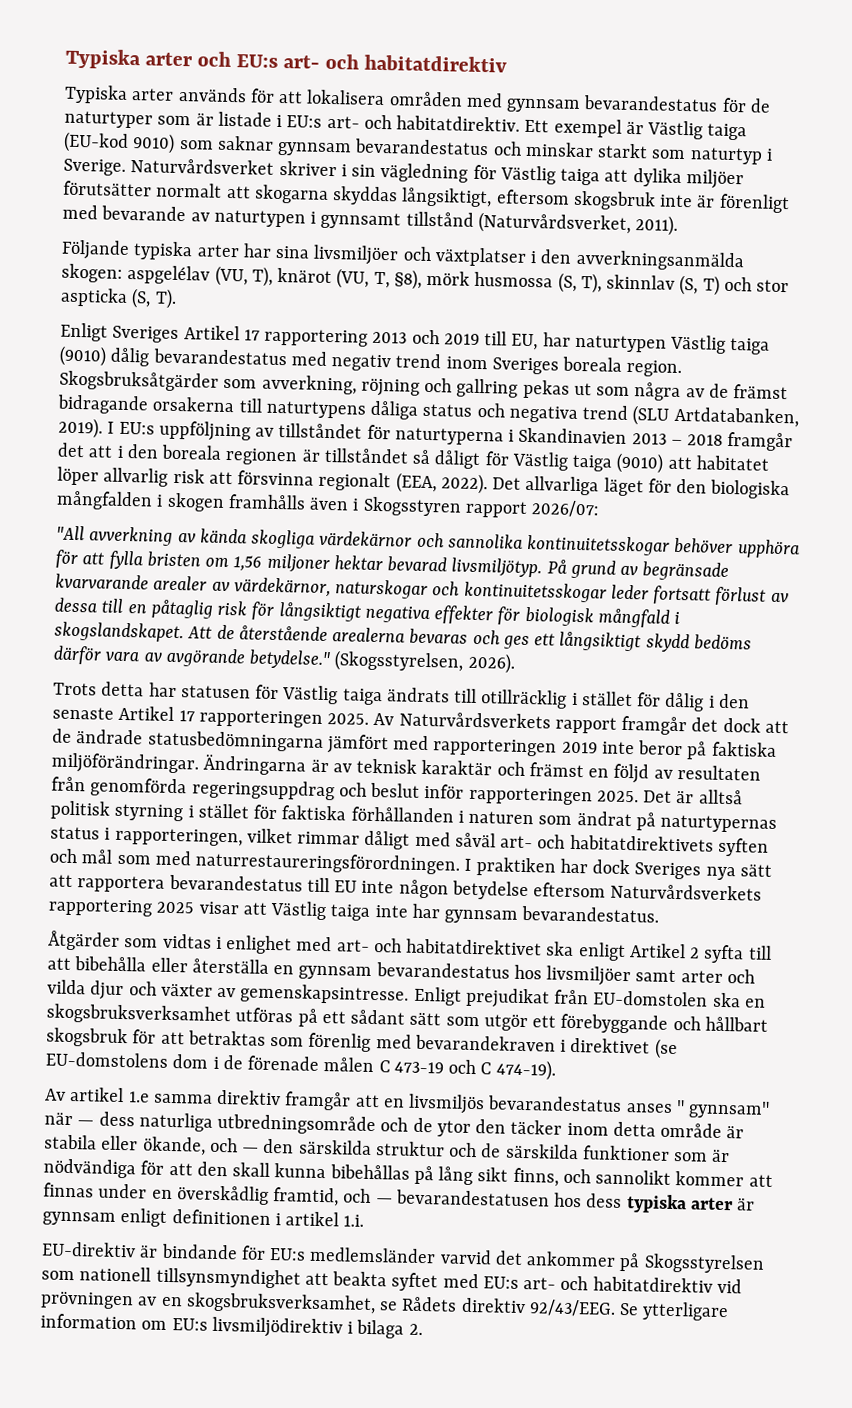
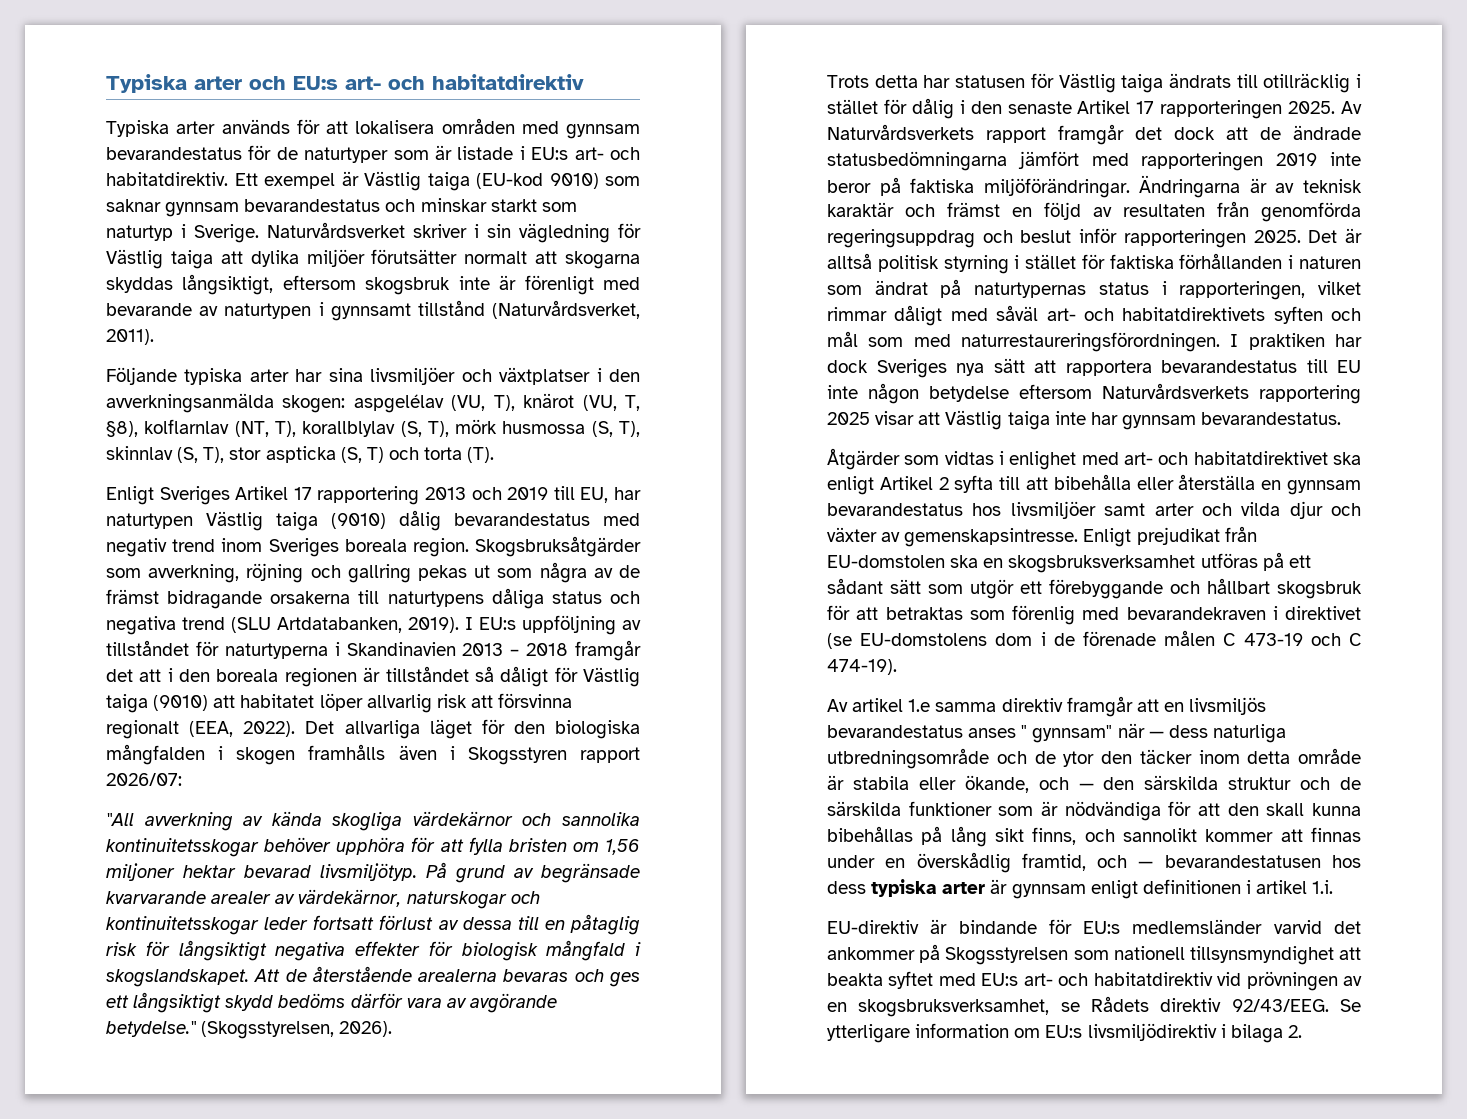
- Följande typiska arter har sina livsmiljöer och växtplatser i den avverkningsanmälda skogen: aspgelélav (VU, T), knärot (VU, T, §8), mörk husmossa (S, T), skinnlav (S, T) och stor aspticka (S, T).
+ Följande typiska arter har sina livsmiljöer och växtplatser i den avverkningsanmälda skogen: aspgelélav (VU, T), knärot (VU, T, §8), kolflarnlav (NT, T), korallblylav (S, T), mörk husmossa (S, T), skinnlav (S, T), stor aspticka (S, T) och torta (T).

